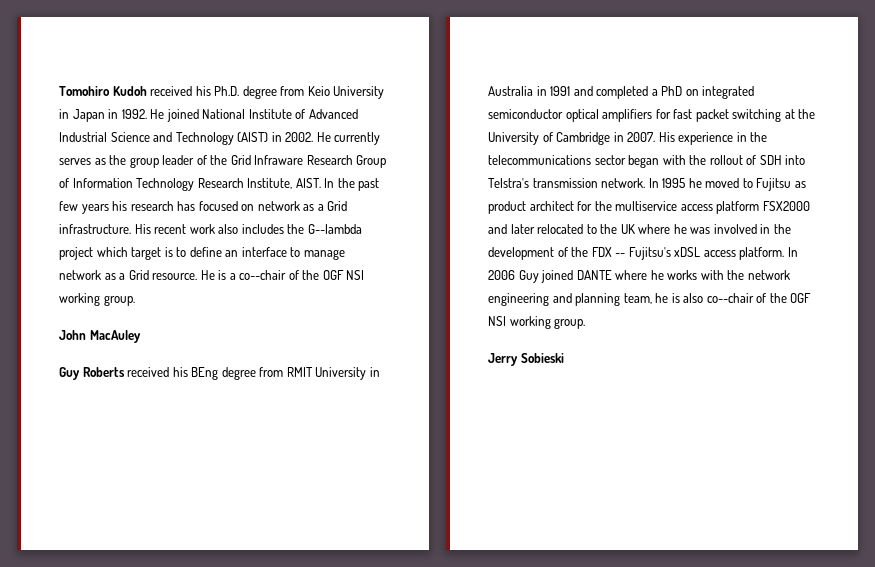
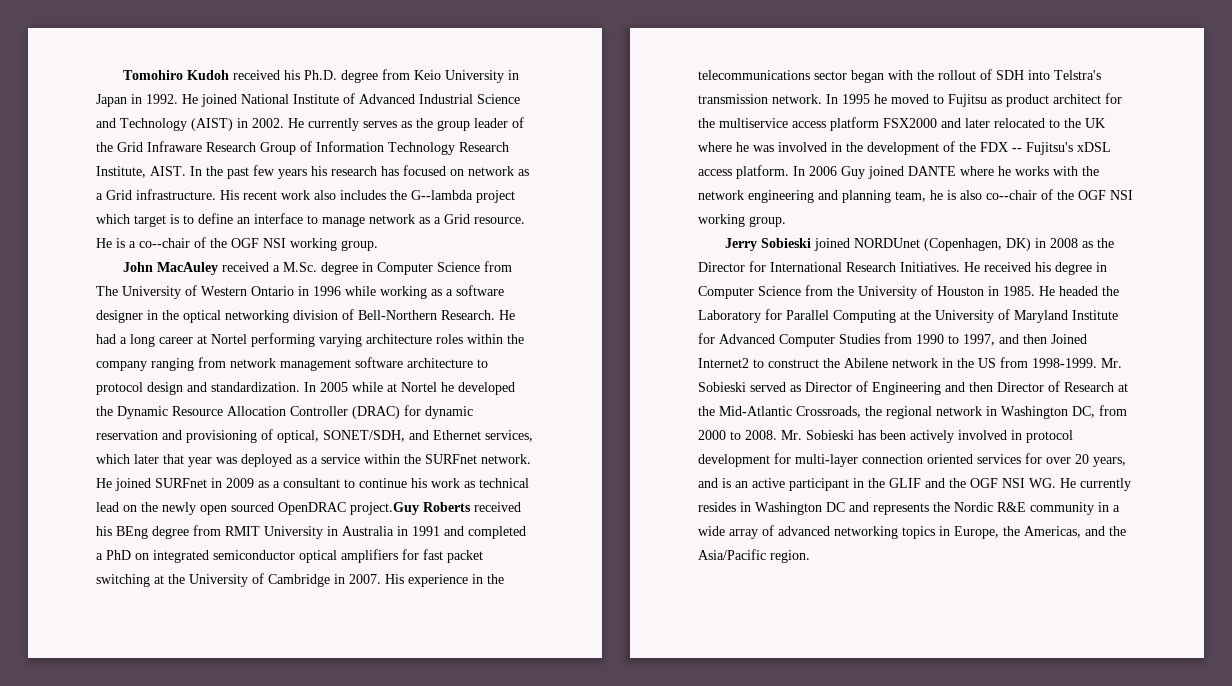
- John MacAuley
- Guy Roberts received his BEng degree from RMIT University in Australia in 1991 and completed a PhD on integrated semiconductor optical amplifiers for fast packet switching at the University of Cambridge in 2007.
+ John MacAuley received a M.Sc. degree in Computer Science from The University of Western Ontario in 1996 while working as a software designer in the optical networking division of Bell-Northern Research. He had a long career at Nortel performing varying architecture roles within the company ranging from network management software architecture to protocol design and standardization. In 2005 while at Nortel he developed the Dynamic Resource Allocation Controller (DRAC) for dynamic reservation and provisioning of optical, SONET/SDH, and Ethernet services, which later that year was deployed as a service within the SURFnet network. He joined SURFnet in 2009 as a consultant to continue his work as technical lead on the newly open sourced OpenDRAC project.Guy Roberts received his BEng degree from RMIT University in Australia in 1991 and completed a PhD on integrated semiconductor optical amplifiers for fast packet switching at the University of Cambridge in 2007.
- Jerry Sobieski
+ Jerry Sobieski joined NORDUnet (Copenhagen, DK) in 2008 as the Director for International Research Initiatives. He received his degree in Computer Science from the University of Houston in 1985. He headed the Laboratory for Parallel Computing at the University of Maryland Institute for Advanced Computer Studies from 1990 to 1997, and then Joined Internet2 to construct the Abilene network in the US from 1998-1999. Mr. Sobieski served as Director of Engineering and then Director of Research at the Mid-Atlantic Crossroads, the regional network in Washington DC, from 2000 to 2008. Mr. Sobieski has been actively involved in protocol development for multi-layer connection oriented services for over 20 years, and is an active participant in the GLIF and the OGF NSI WG. He currently resides in Washington DC and represents the Nordic R&E community in a wide array of advanced networking topics in Europe, the Americas, and the Asia/Pacific region.

